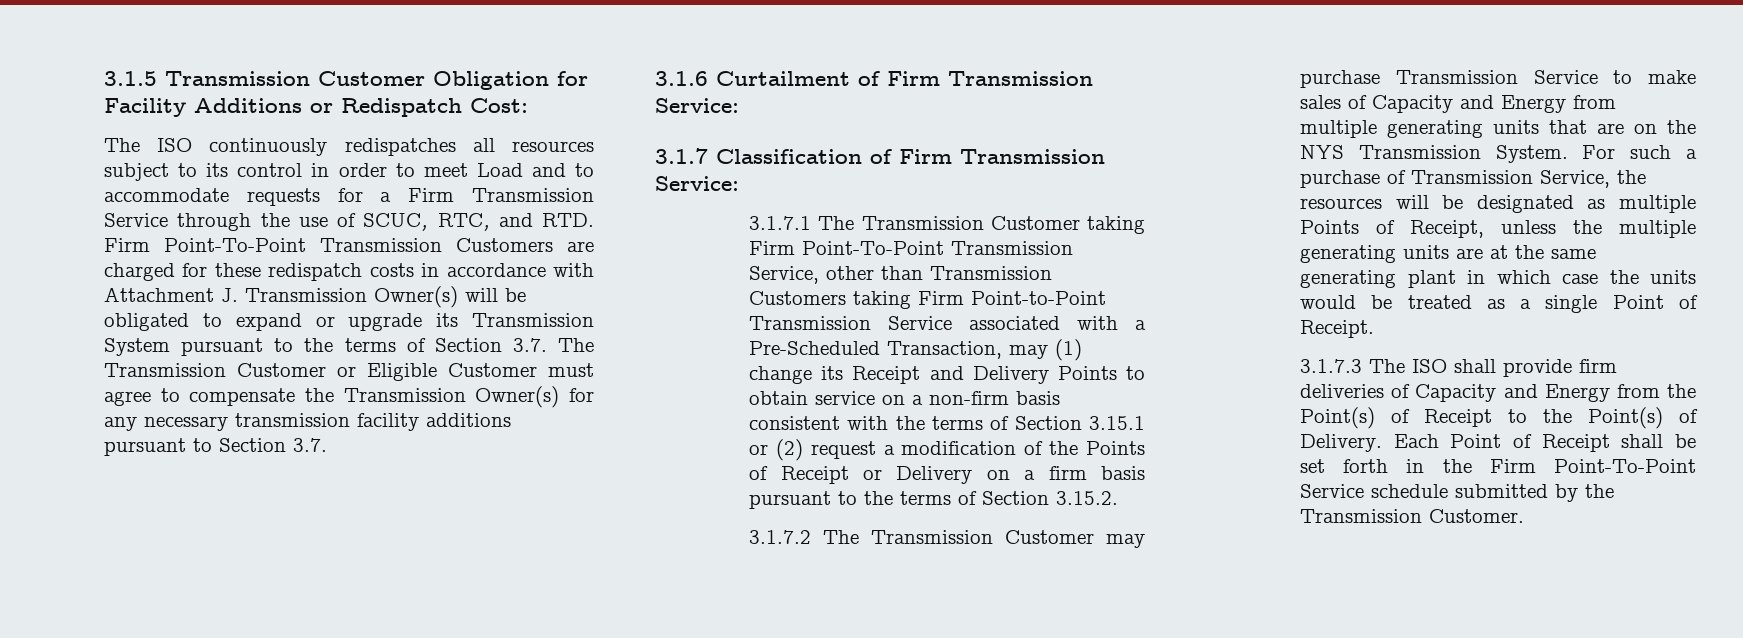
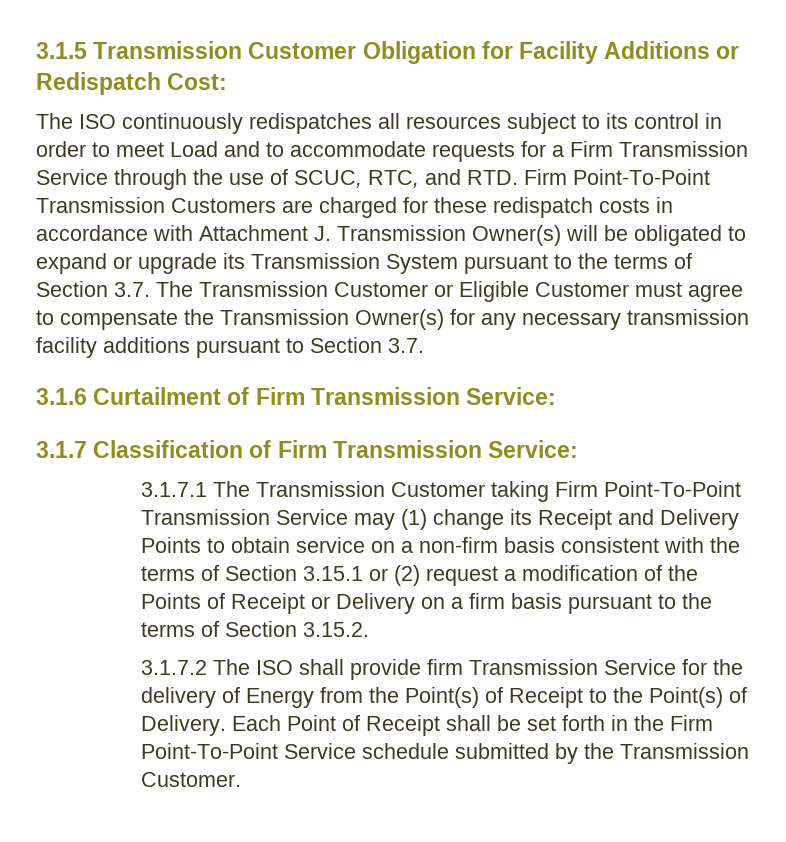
- 3.1.7.1 The Transmission Customer taking Firm Point-To-Point Transmission Service, other than Transmission Customers taking Firm Point-to-Point Transmission Service associated with a Pre-Scheduled Transaction, may (1) change its Receipt and Delivery Points to obtain service on a non-firm basis consistent with the terms of Section 3.15.1 or (2) request a modification of the Points of Receipt or Delivery on a firm basis pursuant to the terms of Section 3.15.2.
+ 3.1.7.1 The Transmission Customer taking Firm Point-To-Point Transmission Service may (1) change its Receipt and Delivery Points to obtain service on a non-firm basis consistent with the terms of Section 3.15.1 or (2) request a modification of the Points of Receipt or Delivery on a firm basis pursuant to the terms of Section 3.15.2.
- 3.1.7.2 The Transmission Customer may purchase Transmission Service to make sales of Capacity and Energy from multiple generating units that are on the NYS Transmission System. For such a purchase of Transmission Service, the resources will be designated as multiple Points of Receipt, unless the multiple generating units are at the same generating plant in which case the units would be treated as a single Point of Receipt.
- 3.1.7.3 The ISO shall provide firm deliveries of Capacity and Energy from the Point(s) of Receipt to the Point(s) of Delivery.
+ 3.1.7.2 The ISO shall provide firm Transmission Service for the delivery of Energy from the Point(s) of Receipt to the Point(s) of Delivery.

